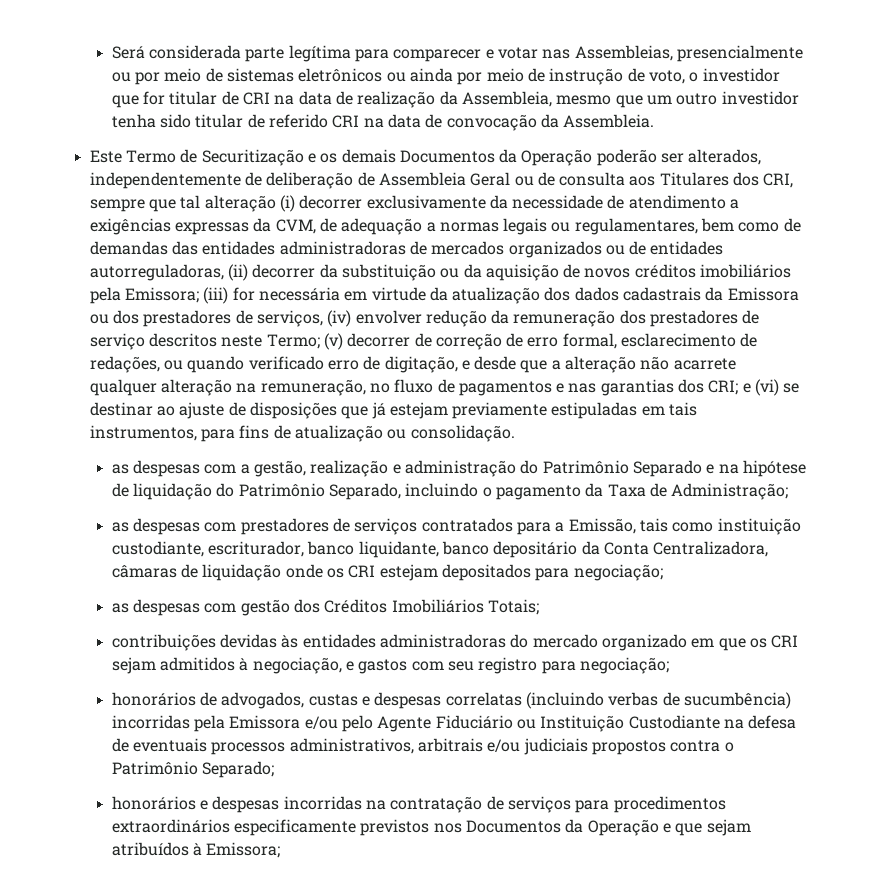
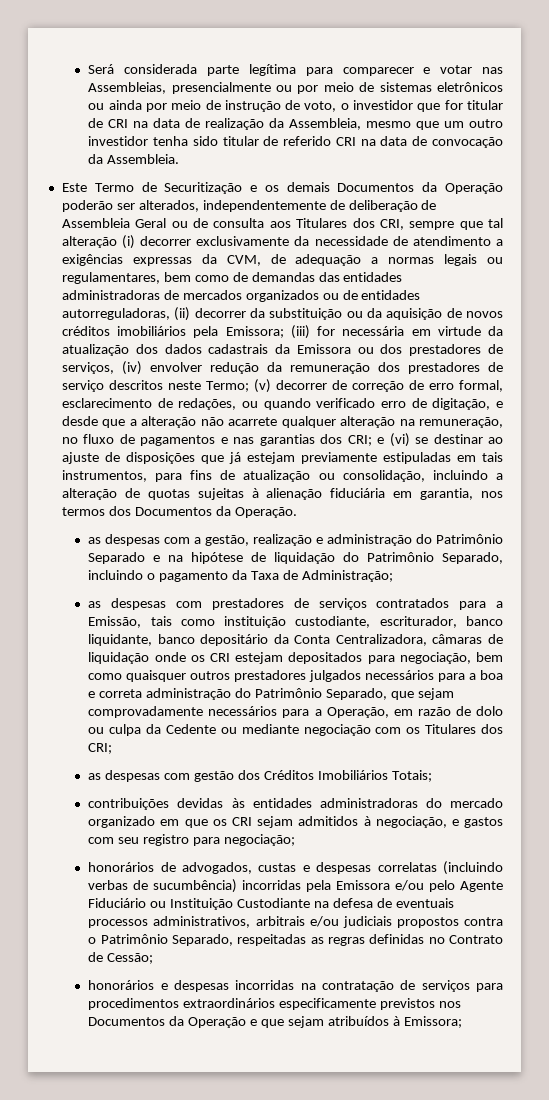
- e (vi) se destinar ao ajuste de disposições que já estejam previamente estipuladas em tais instrumentos, para fins de atualização ou consolidação.
+ e (vi) se destinar ao ajuste de disposições que já estejam previamente estipuladas em tais instrumentos, para fins de atualização ou consolidação, incluindo a alteração de quotas sujeitas à alienação fiduciária em garantia, nos termos dos Documentos da Operação.
- as despesas com prestadores de serviços contratados para a Emissão, tais como instituição custodiante, escriturador, banco liquidante, banco depositário da Conta Centralizadora, câmaras de liquidação onde os CRI estejam depositados para negociação;
+ as despesas com prestadores de serviços contratados para a Emissão, tais como instituição custodiante, escriturador, banco liquidante, banco depositário da Conta Centralizadora, câmaras de liquidação onde os CRI estejam depositados para negociação, bem como quaisquer outros prestadores julgados necessários para a boa e correta administração do Patrimônio Separado, que sejam comprovadamente necessários para a Operação, em razão de dolo ou culpa da Cedente ou mediante negociação com os Titulares dos CRI;
- honorários de advogados, custas e despesas correlatas (incluindo verbas de sucumbência) incorridas pela Emissora e/ou pelo Agente Fiduciário ou Instituição Custodiante na defesa de eventuais processos administrativos, arbitrais e/ou judiciais propostos contra o Patrimônio Separado;
+ honorários de advogados, custas e despesas correlatas (incluindo verbas de sucumbência) incorridas pela Emissora e/ou pelo Agente Fiduciário ou Instituição Custodiante na defesa de eventuais processos administrativos, arbitrais e/ou judiciais propostos contra o Patrimônio Separado, respeitadas as regras definidas no Contrato de Cessão;

